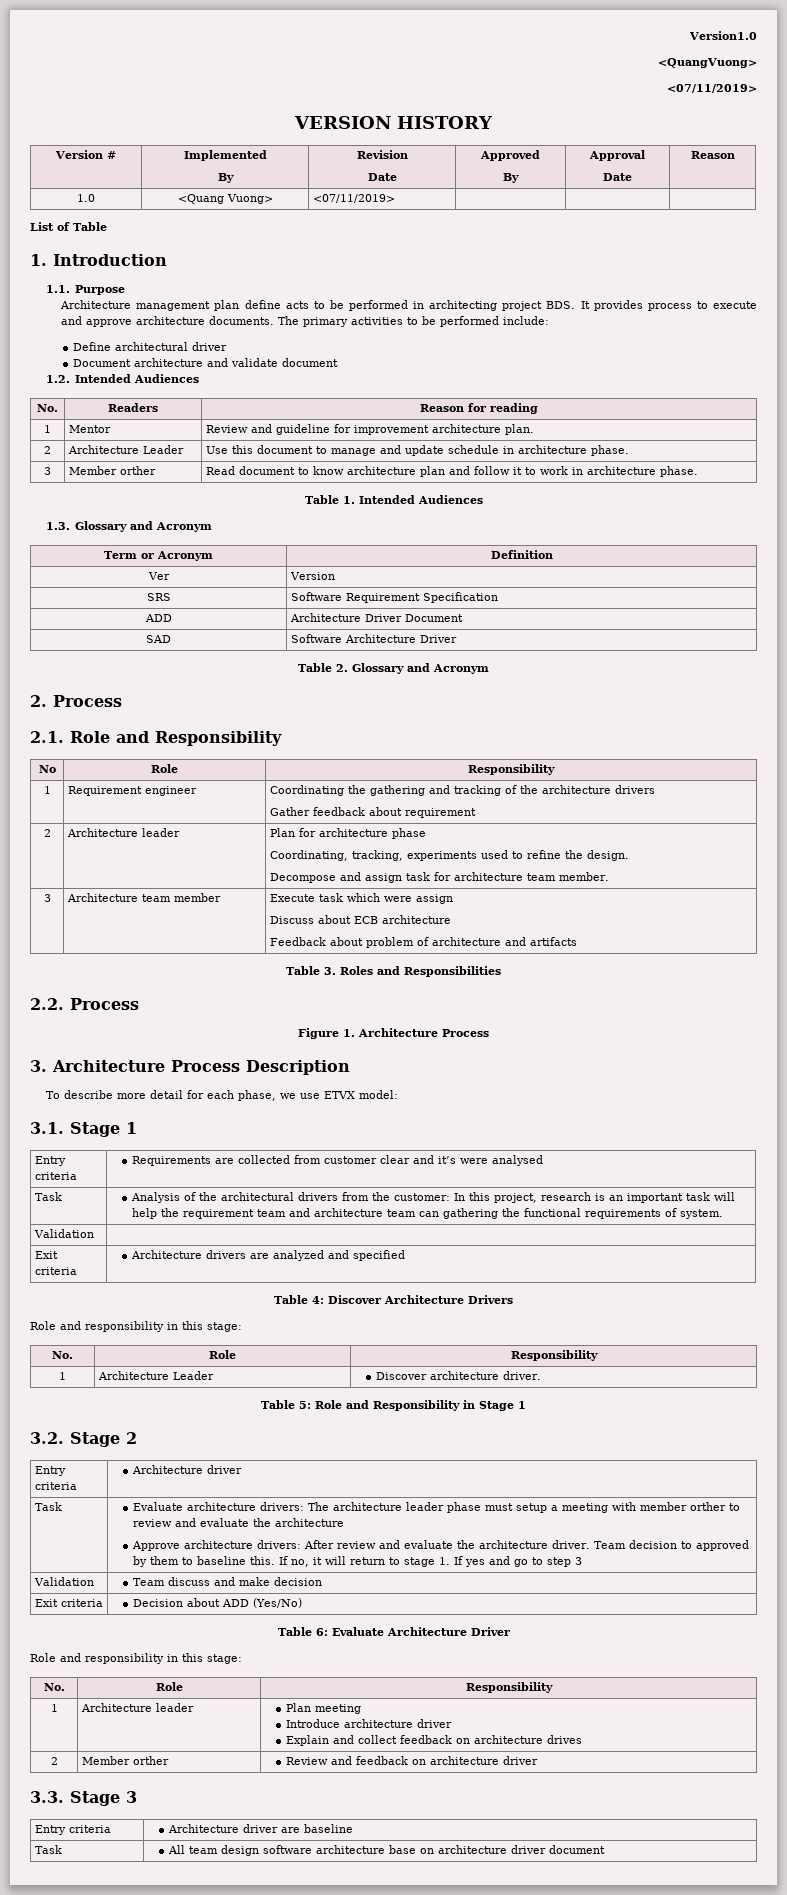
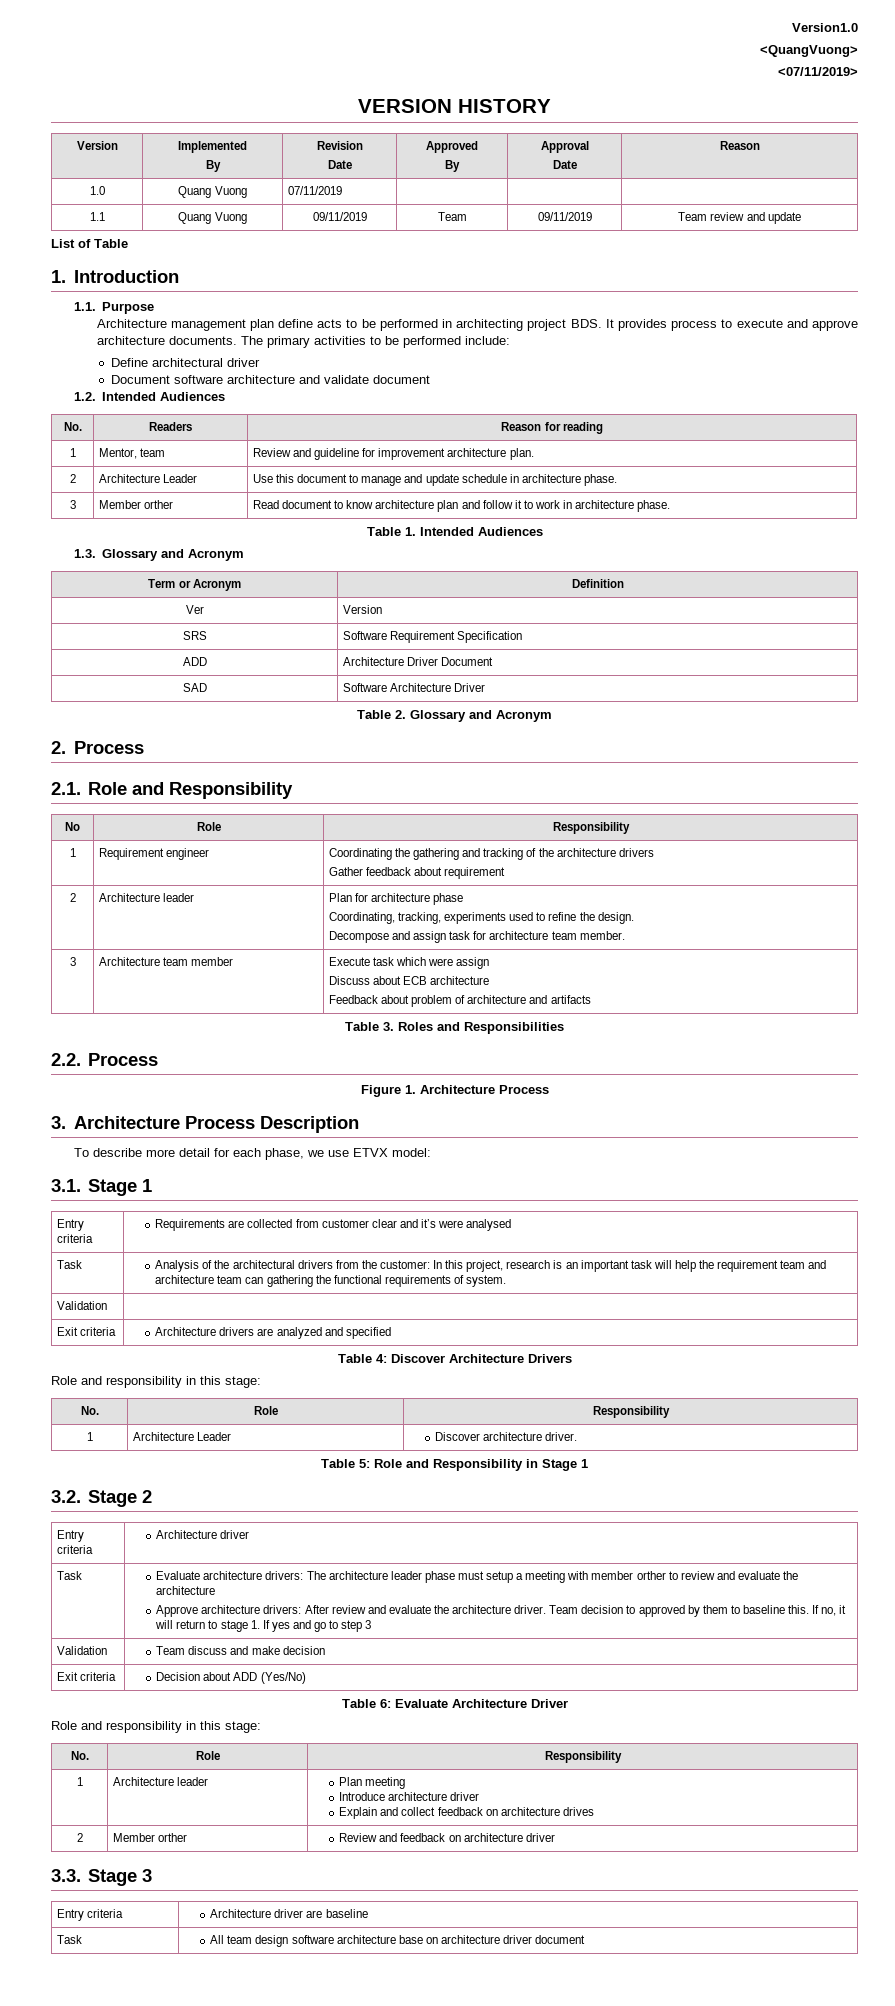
- Version # | Implemented
+ Version | Implemented
- 1.0 | <Quang Vuong> | <07/11/2019> | | |
+ 1.0 | Quang Vuong | 07/11/2019 | | |
+ 1.1 | Quang Vuong | 09/11/2019 | Team | 09/11/2019 | Team review and update
- Document architecture and validate document
+ Document software architecture and validate document
- 1 | Mentor | Review and guideline for improvement architecture plan.
+ 1 | Mentor, team | Review and guideline for improvement architecture plan.

